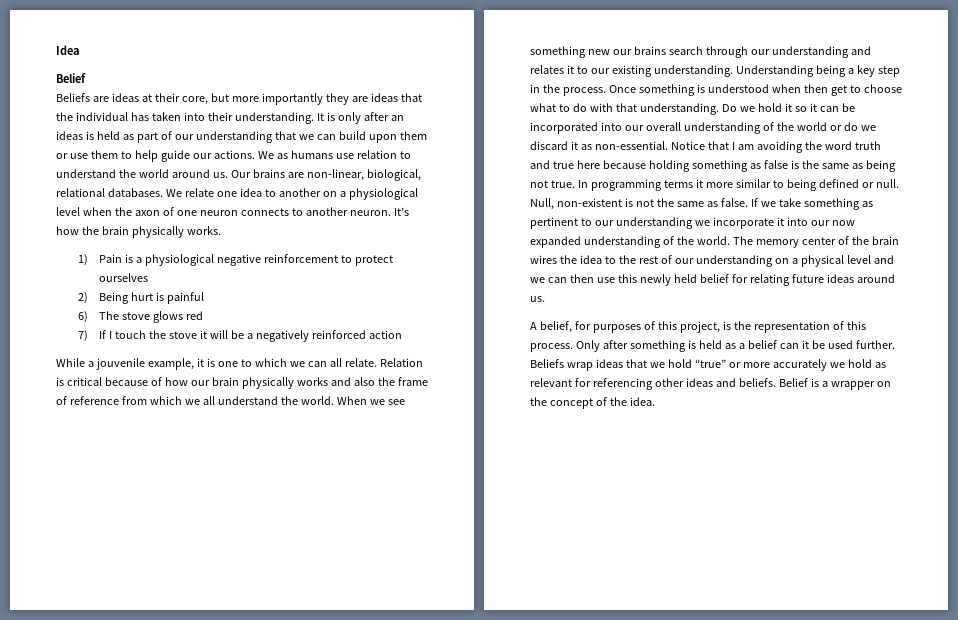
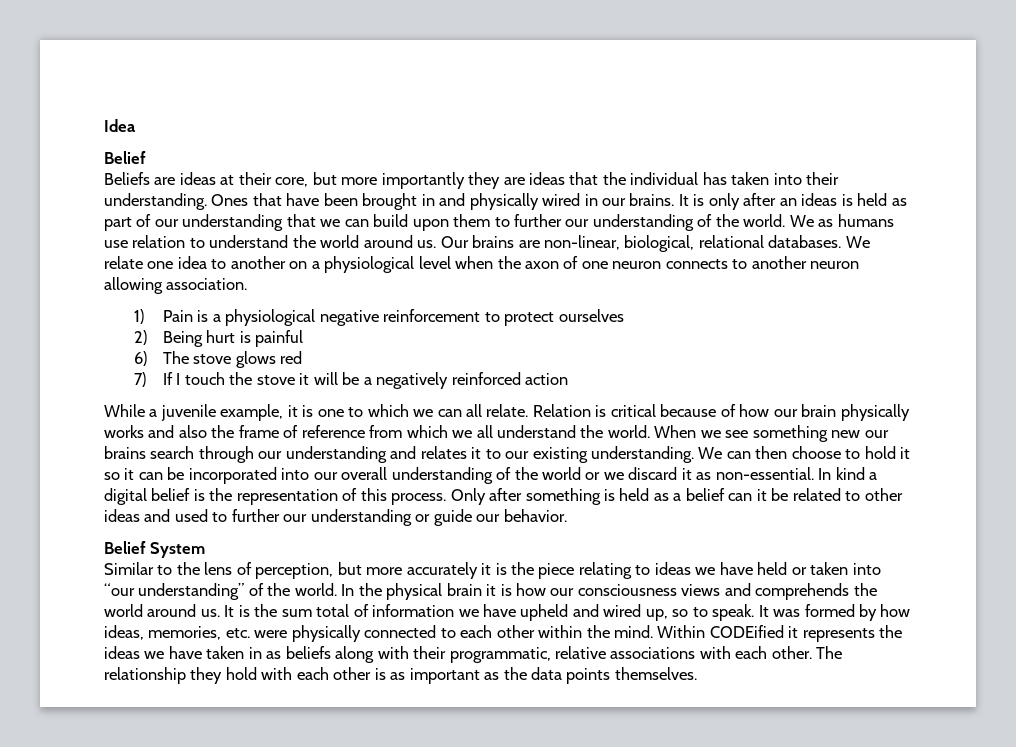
+ Ones that have been brought in and physically wired in our brains.
- It is only after an ideas is held as part of our understanding that we can build upon them or use them to help guide our actions.
+ It is only after an ideas is held as part of our understanding that we can build upon them to further our understanding of the world.
- We relate one idea to another on a physiological level when the axon of one neuron connects to another neuron. It’s how the brain physically works.
+ We relate one idea to another on a physiological level when the axon of one neuron connects to another neuron allowing association.
- While a jouvenile example, it is one to which we can all relate.
+ While a juvenile example, it is one to which we can all relate.
- Understanding being a key step in the process. Once something is understood when then get to choose what to do with that understanding. Do we hold it so it can be incorporated into our overall understanding of the world or do we discard it as non-essential.
+ We can then choose to hold it so it can be incorporated into our overall understanding of the world or we discard it as non-essential.
- Notice that I am avoiding the word truth and true here because holding something as false is the same as being not true. In programming terms it more similar to being defined or null. Null, non-existent is not the same as false. If we take something as pertinent to our understanding we incorporate it into our now expanded understanding of the world. The memory center of the brain wires the idea to the rest of our understanding on a physical level and we can then use this newly held belief for relating future ideas around us.
- A belief, for purposes of this project, is the representation of this process.
+ In kind a digital belief is the representation of this process.
- Only after something is held as a belief can it be used further. Beliefs wrap ideas that we hold “true” or more accurately we hold as relevant for referencing other ideas and beliefs. Belief is a wrapper on the concept of the idea.
+ Only after something is held as a belief can it be related to other ideas and used to further our understanding or guide our behavior.
+ Belief System
+ Similar to the lens of perception, but more accurately it is the piece relating to ideas we have held or taken into “our understanding” of the world. In the physical brain it is how our consciousness views and comprehends the world around us. It is the sum total of information we have upheld and wired up, so to speak. It was formed by how ideas, memories, etc. were physically connected to each other within the mind. Within CODEified it represents the ideas we have taken in as beliefs along with their programmatic, relative associations with each other. The relationship they hold with each other is as important as the data points themselves.

